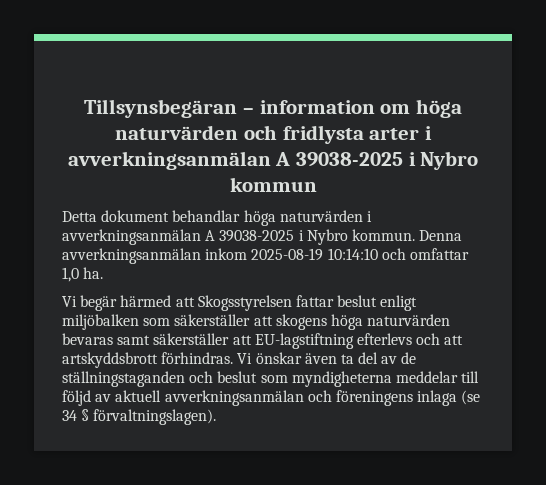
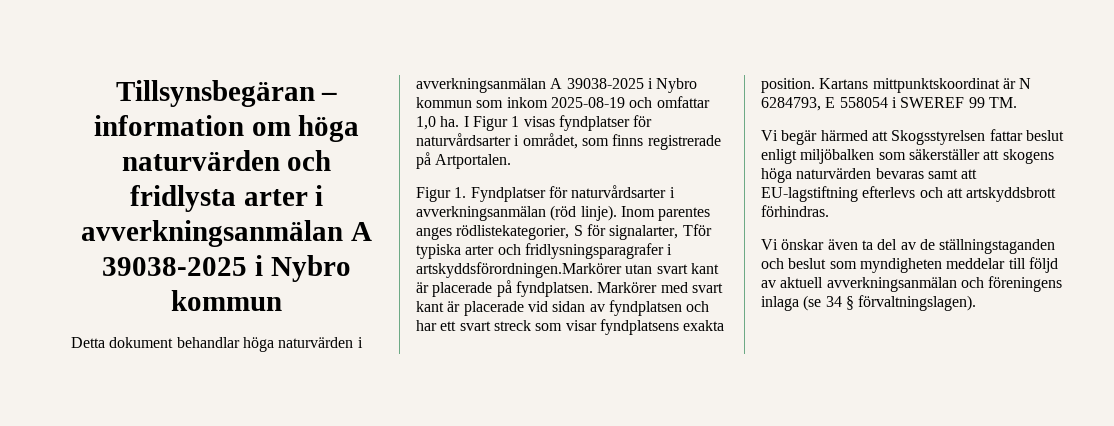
- Detta dokument behandlar höga naturvärden i avverkningsanmälan A 39038-2025 i Nybro kommun. Denna avverkningsanmälan inkom 2025-08-19 10:14:10 och omfattar 1,0 ha.
+ Detta dokument behandlar höga naturvärden i avverkningsanmälan A 39038-2025 i Nybro kommun som inkom 2025-08-19 och omfattar 1,0 ha. I Figur 1 visas fyndplatser för naturvårdsarter i området, som finns registrerade på Artportalen.
+ Figur 1. Fyndplatser för naturvårdsarter i avverkningsanmälan (röd linje). Inom parentes anges rödlistekategorier, S för signalarter, Tför typiska arter och fridlysningsparagrafer i artskyddsförordningen.Markörer utan svart kant är placerade på fyndplatsen. Markörer med svart kant är placerade vid sidan av fyndplatsen och har ett svart streck som visar fyndplatsens exakta position. Kartans mittpunktskoordinat är N 6284793, E 558054 i SWEREF 99 TM.
- Vi begär härmed att Skogsstyrelsen fattar beslut enligt miljöbalken som säkerställer att skogens höga naturvärden bevaras samt säkerställer att EU-lagstiftning efterlevs och att artskyddsbrott förhindras. Vi önskar även ta del av de ställningstaganden och beslut som myndigheterna meddelar till följd av aktuell avverkningsanmälan och föreningens inlaga (se 34 § förvaltningslagen).
+ Vi begär härmed att Skogsstyrelsen fattar beslut enligt miljöbalken som säkerställer att skogens höga naturvärden bevaras samt att EU-lagstiftning efterlevs och att artskyddsbrott förhindras.
+ Vi önskar även ta del av de ställningstaganden och beslut som myndigheten meddelar till följd av aktuell avverkningsanmälan och föreningens inlaga (se 34 § förvaltningslagen).

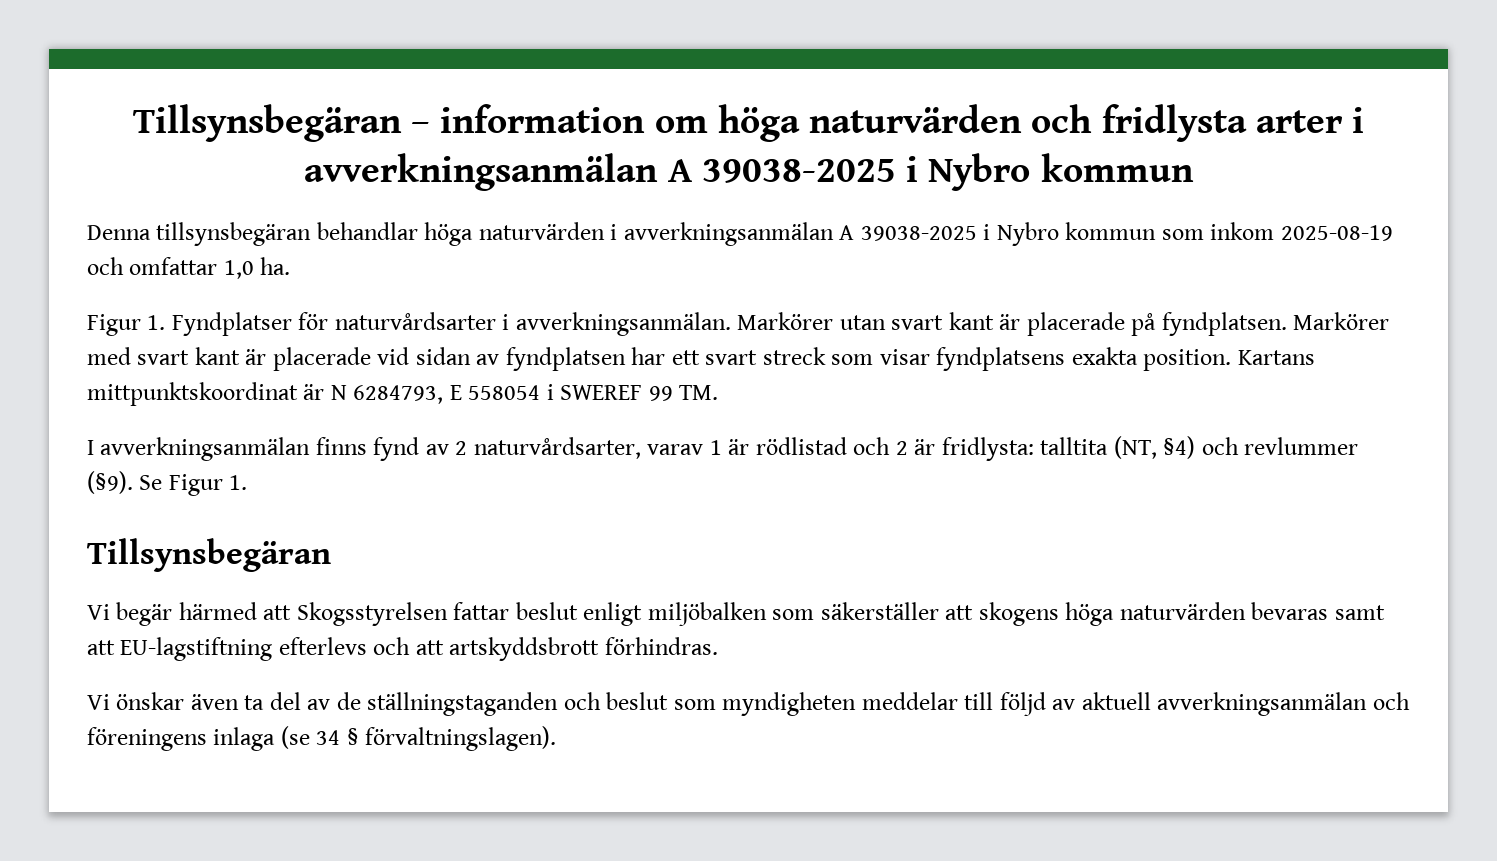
- Detta dokument behandlar höga naturvärden i avverkningsanmälan A 39038-2025 i Nybro kommun som inkom 2025-08-19 och omfattar 1,0 ha. I Figur 1 visas fyndplatser för naturvårdsarter i området, som finns registrerade på Artportalen.
+ Denna tillsynsbegäran behandlar höga naturvärden i avverkningsanmälan A 39038-2025 i Nybro kommun som inkom 2025-08-19 och omfattar 1,0 ha.
- Figur 1. Fyndplatser för naturvårdsarter i avverkningsanmälan (röd linje). Inom parentes anges rödlistekategorier, S för signalarter, Tför typiska arter och fridlysningsparagrafer i artskyddsförordningen.Markörer utan svart kant är placerade på fyndplatsen.
+ Figur 1. Fyndplatser för naturvårdsarter i avverkningsanmälan. Markörer utan svart kant är placerade på fyndplatsen.
- Markörer med svart kant är placerade vid sidan av fyndplatsen och har ett svart streck som visar fyndplatsens exakta position.
+ Markörer med svart kant är placerade vid sidan av fyndplatsen har ett svart streck som visar fyndplatsens exakta position.
+ I avverkningsanmälan finns fynd av 2 naturvårdsarter, varav 1 är rödlistad och 2 är fridlysta: talltita (NT, §4) och revlummer (§9). Se Figur 1.
+ Tillsynsbegäran

